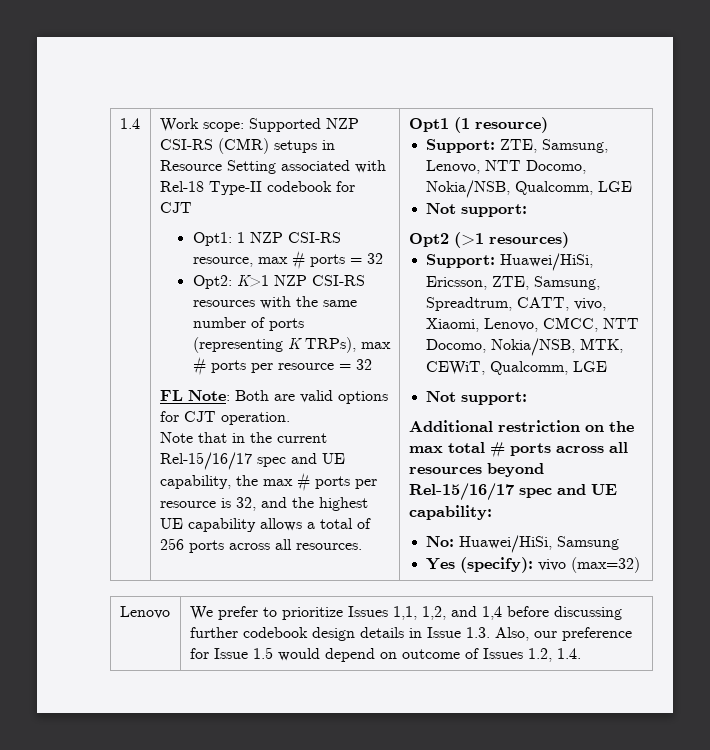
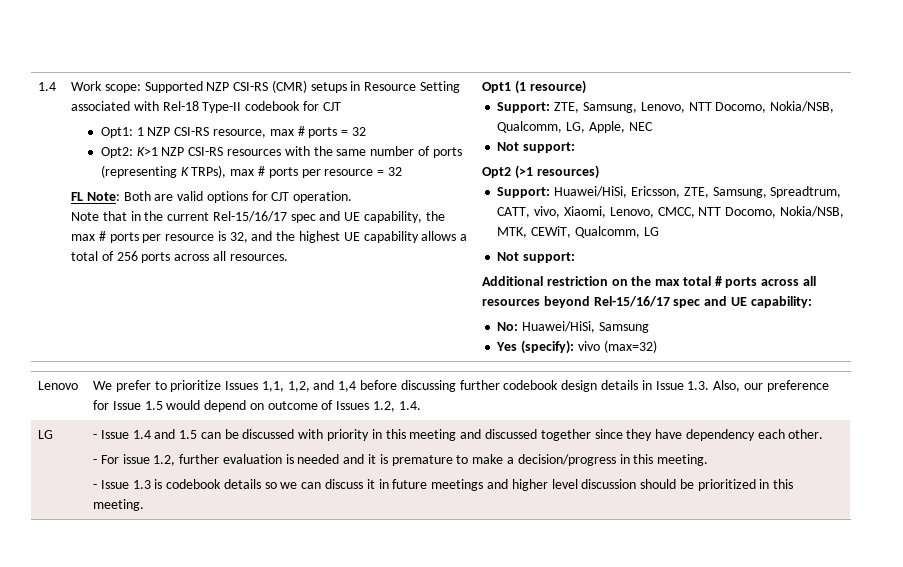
- Support: ZTE, Samsung, Lenovo, NTT Docomo, Nokia/NSB, Qualcomm, LGE
+ Support: ZTE, Samsung, Lenovo, NTT Docomo, Nokia/NSB, Qualcomm, LG, Apple, NEC
- Support: Huawei/HiSi, Ericsson, ZTE, Samsung, Spreadtrum, CATT, vivo, Xiaomi, Lenovo, CMCC, NTT Docomo, Nokia/NSB, MTK, CEWiT, Qualcomm, LGE
+ Support: Huawei/HiSi, Ericsson, ZTE, Samsung, Spreadtrum, CATT, vivo, Xiaomi, Lenovo, CMCC, NTT Docomo, Nokia/NSB, MTK, CEWiT, Qualcomm, LG
+ LG | - Issue 1.4 and 1.5 can be discussed with priority in this meeting and discussed together since they have dependency each other.
+ - For issue 1.2, further evaluation is needed and it is premature to make a decision/progress in this meeting.
+ - Issue 1.3 is codebook details so we can discuss it in future meetings and higher level discussion should be prioritized in this meeting.

